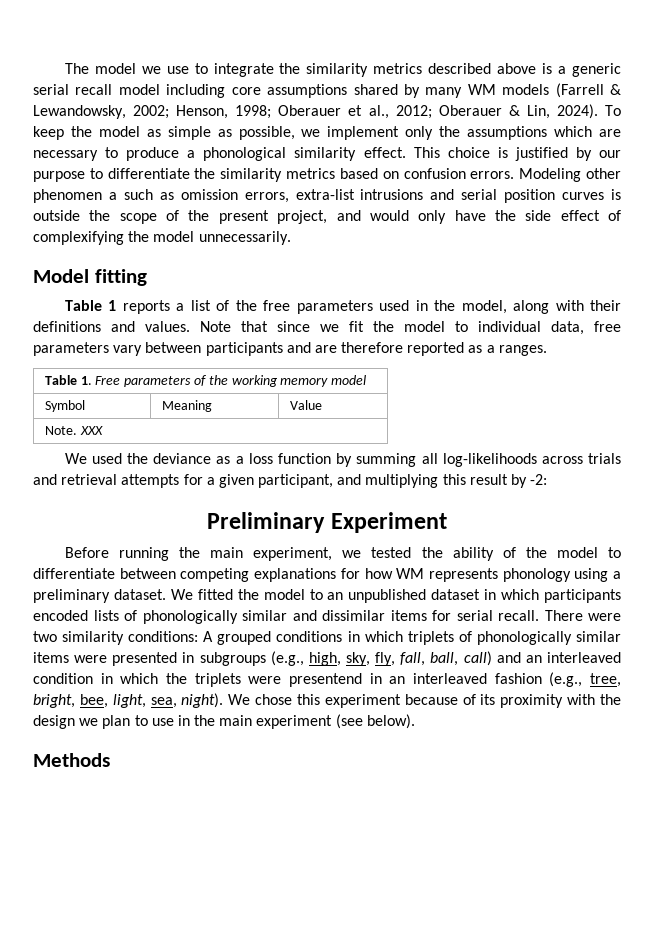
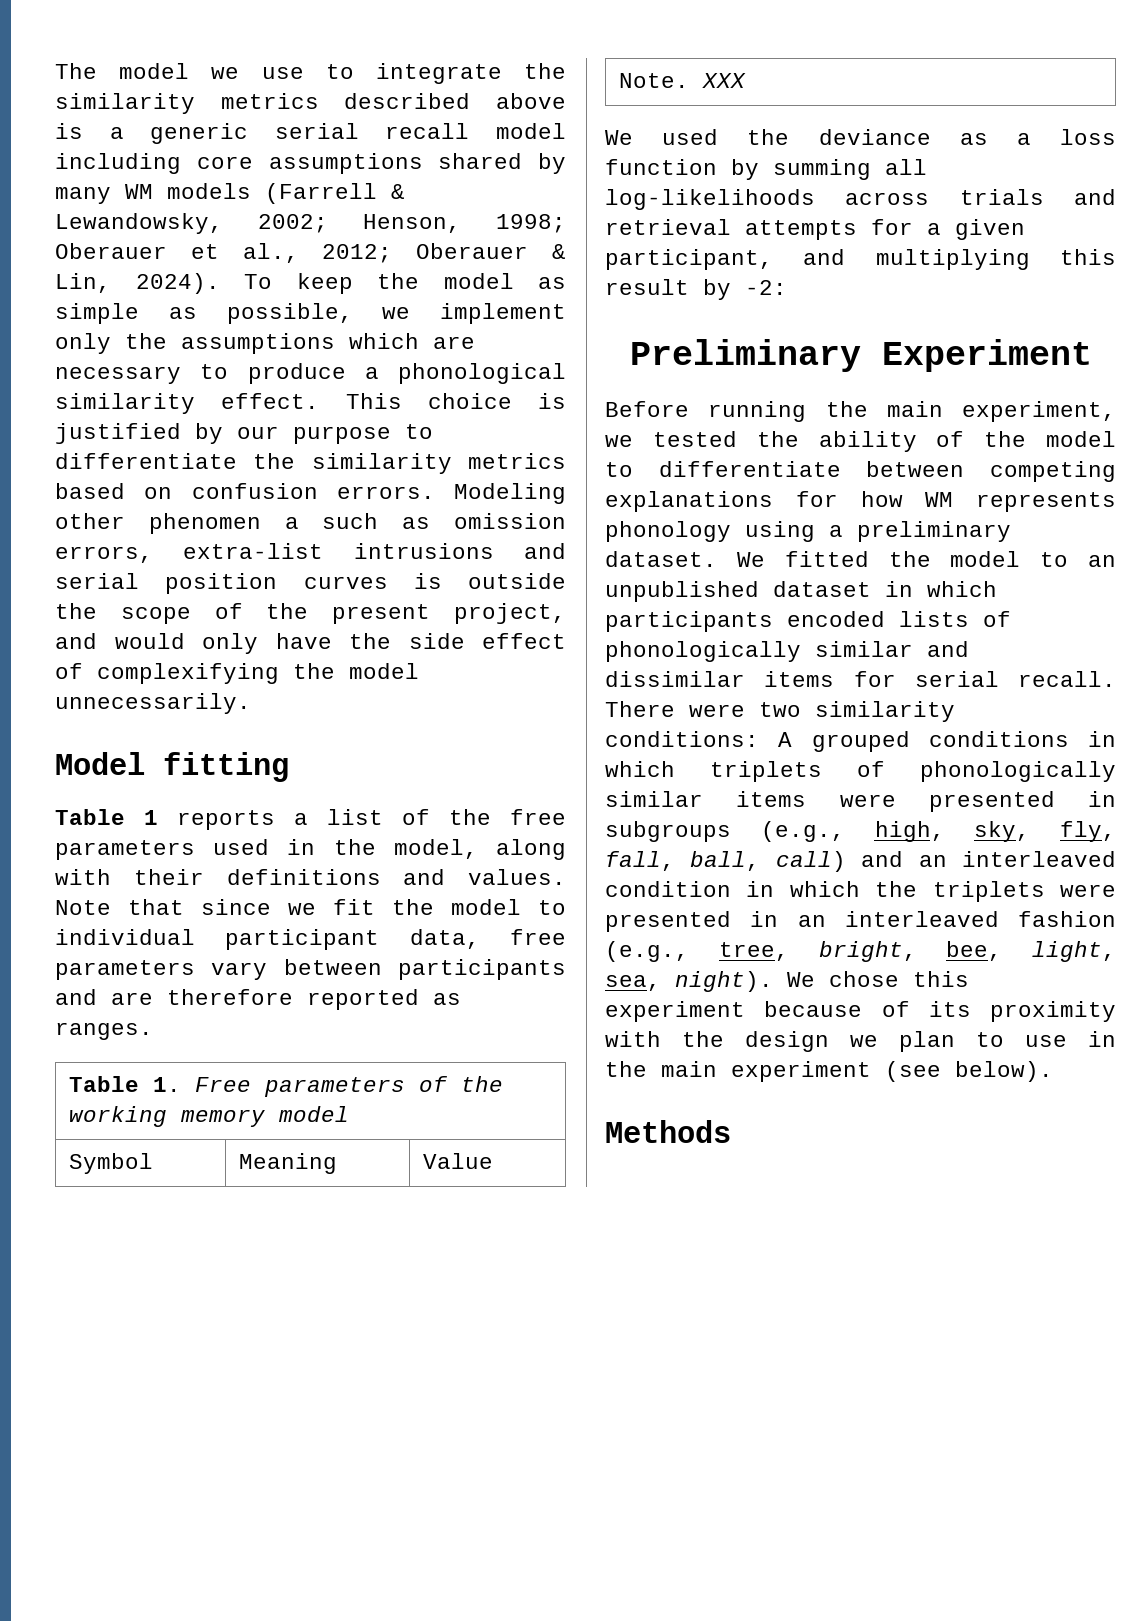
- Note that since we fit the model to individual data, free parameters vary between participants and are therefore reported as a ranges.
+ Note that since we fit the model to individual participant data, free parameters vary between participants and are therefore reported as ranges.
- There were two similarity conditions: A grouped conditions in which triplets of phonologically similar items were presented in subgroups (e.g., high, sky, fly, fall, ball, call) and an interleaved condition in which the triplets were presentend in an interleaved fashion (e.g., tree, bright, bee, light, sea, night).
+ There were two similarity conditions: A grouped conditions in which triplets of phonologically similar items were presented in subgroups (e.g., high, sky, fly, fall, ball, call) and an interleaved condition in which the triplets were presented in an interleaved fashion (e.g., tree, bright, bee, light, sea, night).

